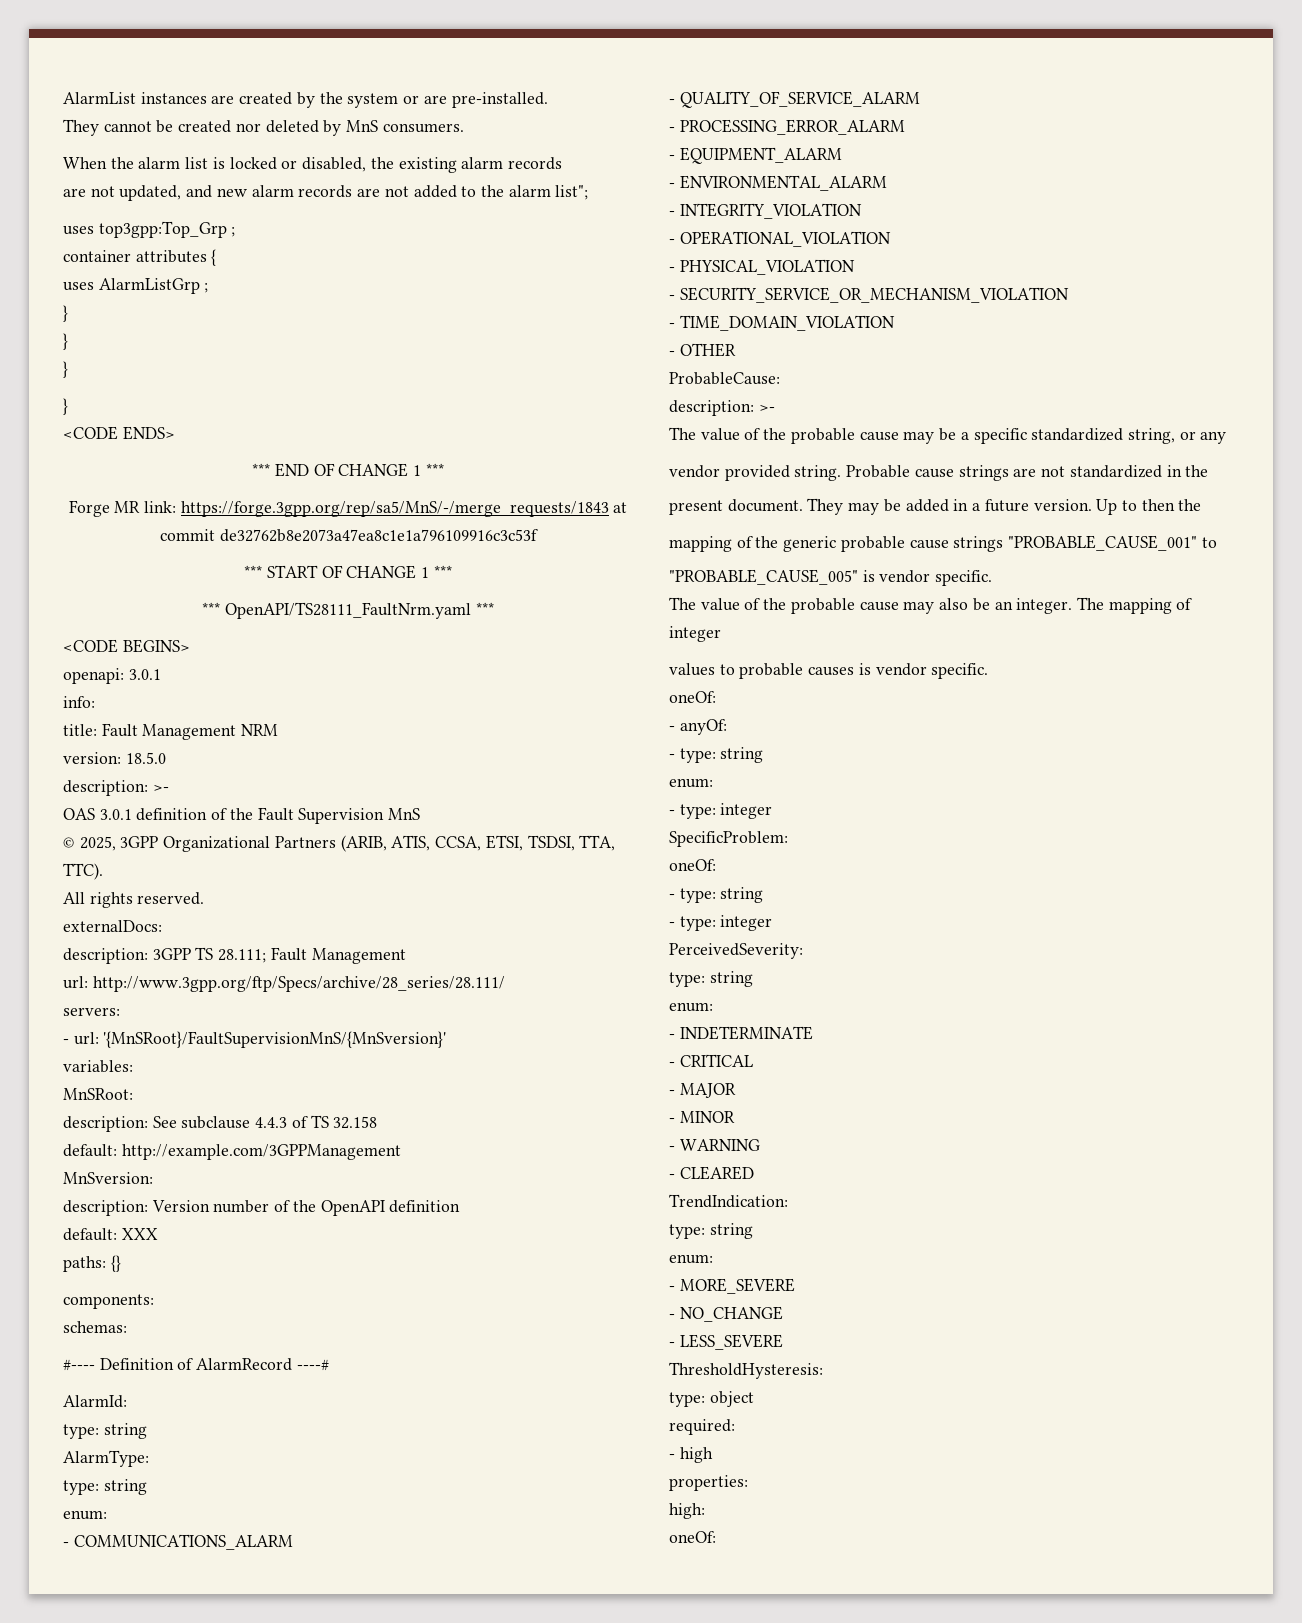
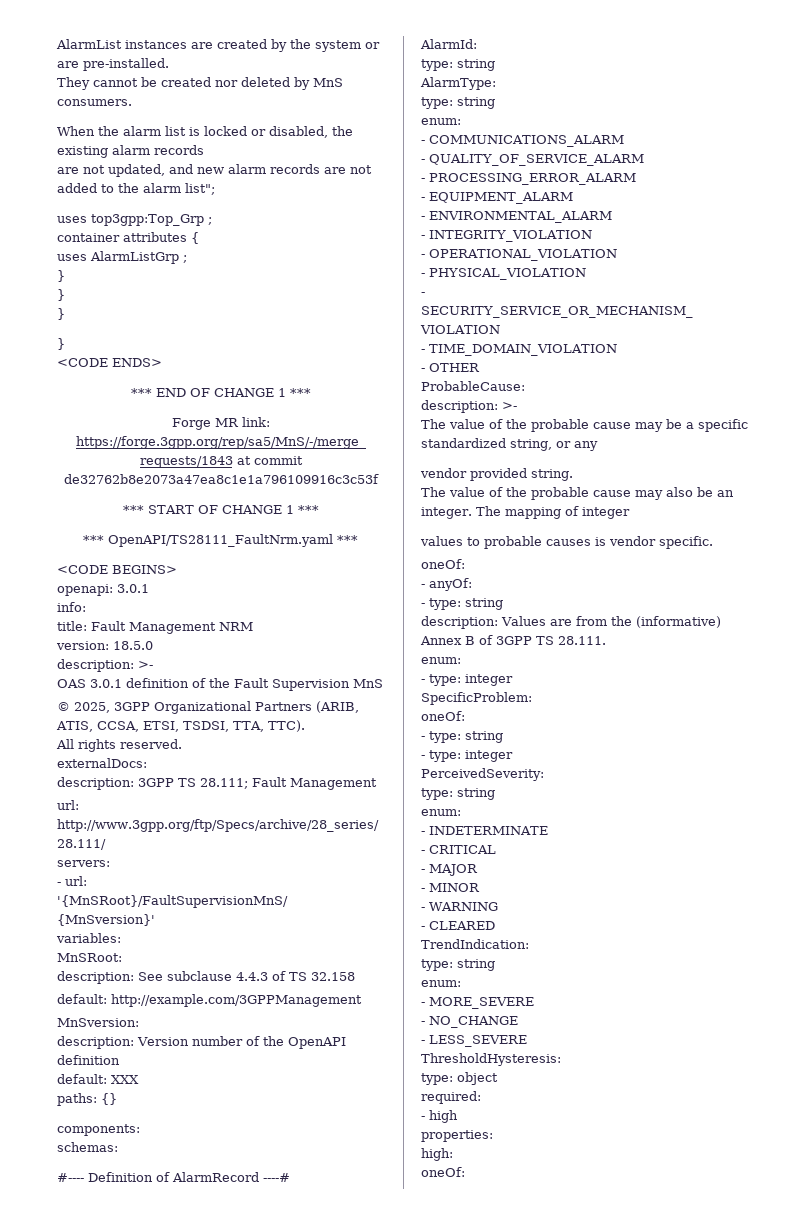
- Probable cause strings are not standardized in the
- present document. They may be added in a future version. Up to then the
- mapping of the generic probable cause strings "PROBABLE_CAUSE_001" to
- "PROBABLE_CAUSE_005" is vendor specific.
+ description: Values are from the (informative) Annex B of 3GPP TS 28.111.

